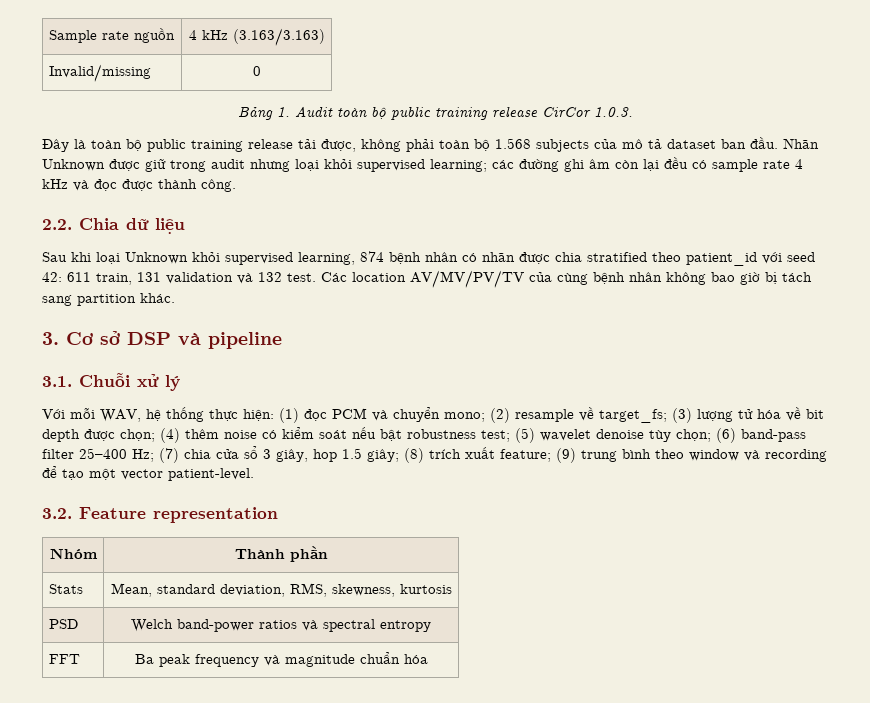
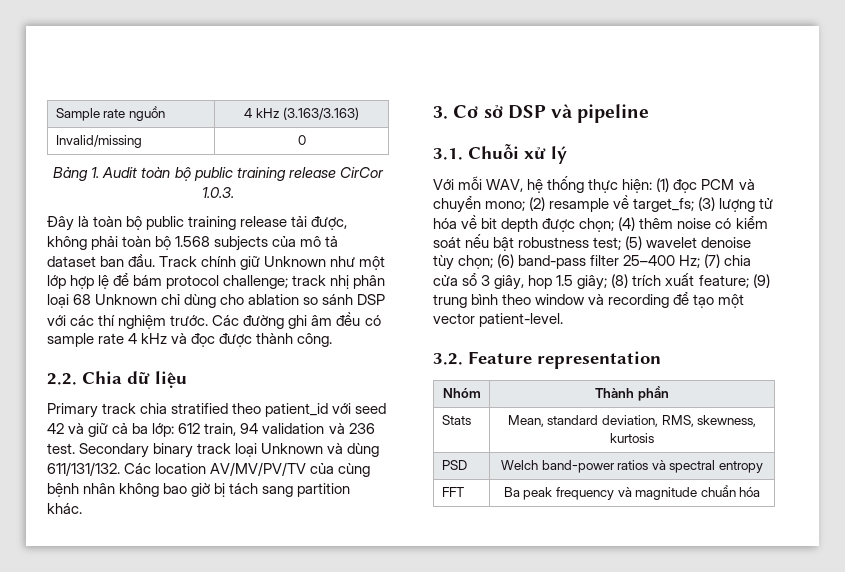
- Nhãn Unknown được giữ trong audit nhưng loại khỏi supervised learning; các đường ghi âm còn lại đều có sample rate 4 kHz và đọc được thành công.
+ Track chính giữ Unknown như một lớp hợp lệ để bám protocol challenge; track nhị phân loại 68 Unknown chỉ dùng cho ablation so sánh DSP với các thí nghiệm trước. Các đường ghi âm đều có sample rate 4 kHz và đọc được thành công.
- Sau khi loại Unknown khỏi supervised learning, 874 bệnh nhân có nhãn được chia stratified theo patient_id với seed 42: 611 train, 131 validation và 132 test.
+ Primary track chia stratified theo patient_id với seed 42 và giữ cả ba lớp: 612 train, 94 validation và 236 test. Secondary binary track loại Unknown và dùng 611/131/132.

